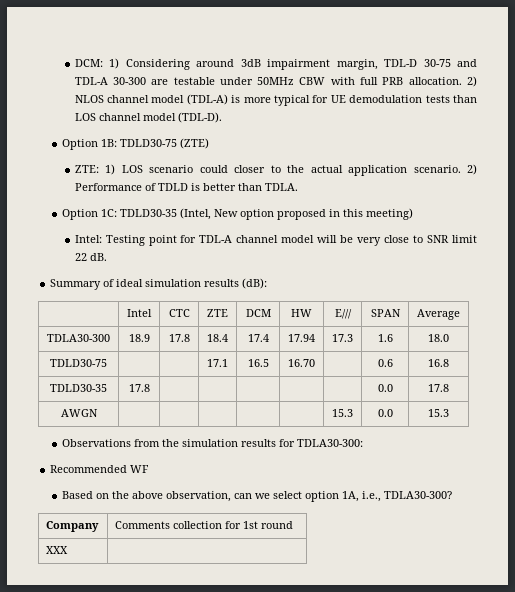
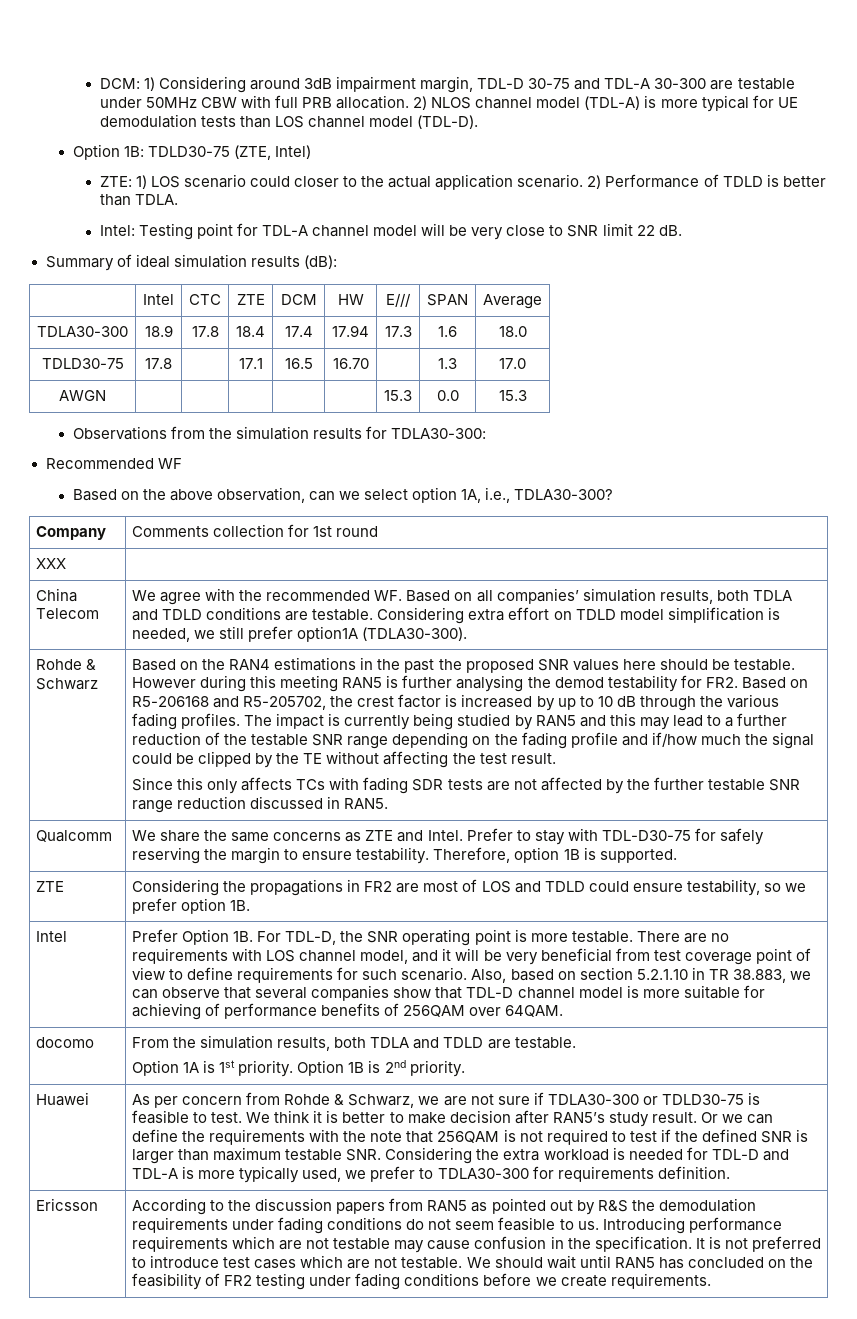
- Option 1B: TDLD30-75 (ZTE)
+ Option 1B: TDLD30-75 (ZTE, Intel)
- Option 1C: TDLD30-35 (Intel, New option proposed in this meeting)
- TDLD30-75 | | | 17.1 | 16.5 | 16.70 | | 0.6 | 16.8
- TDLD30-35 | 17.8 | | | | | | 0.0 | 17.8
+ TDLD30-75 | 17.8 | | 17.1 | 16.5 | 16.70 | | 1.3 | 17.0
+ China Telecom | We agree with the recommended WF. Based on all companies’ simulation results, both TDLA and TDLD conditions are testable. Considering extra effort on TDLD model simplification is needed, we still prefer option1A (TDLA30-300).
+ Rohde & Schwarz | Based on the RAN4 estimations in the past the proposed SNR values here should be testable. However during this meeting RAN5 is further analysing the demod testability for FR2. Based on R5-206168 and R5-205702, the crest factor is increased by up to 10 dB through the various fading profiles. The impact is currently being studied by RAN5 and this may lead to a further reduction of the testable SNR range depending on the fading profile and if/how much the signal could be clipped by the TE without affecting the test result.
+ Since this only affects TCs with fading SDR tests are not affected by the further testable SNR range reduction discussed in RAN5.
+ Qualcomm | We share the same concerns as ZTE and Intel. Prefer to stay with TDL-D30-75 for safely reserving the margin to ensure testability. Therefore, option 1B is supported.
+ ZTE | Considering the propagations in FR2 are most of LOS and TDLD could ensure testability, so we prefer option 1B.
+ Intel | Prefer Option 1B. For TDL-D, the SNR operating point is more testable. There are no requirements with LOS channel model, and it will be very beneficial from test coverage point of view to define requirements for such scenario. Also, based on section 5.2.1.10 in TR 38.883, we can observe that several companies show that TDL-D channel model is more suitable for achieving of performance benefits of 256QAM over 64QAM.
+ docomo | From the simulation results, both TDLA and TDLD are testable.
+ Option 1A is 1st priority. Option 1B is 2nd priority.
+ Huawei | As per concern from Rohde & Schwarz, we are not sure if TDLA30-300 or TDLD30-75 is feasible to test. We think it is better to make decision after RAN5’s study result. Or we can define the requirements with the note that 256QAM is not required to test if the defined SNR is larger than maximum testable SNR. Considering the extra workload is needed for TDL-D and TDL-A is more typically used, we prefer to TDLA30-300 for requirements definition.
+ Ericsson | According to the discussion papers from RAN5 as pointed out by R&S the demodulation requirements under fading conditions do not seem feasible to us. Introducing performance requirements which are not testable may cause confusion in the specification. It is not preferred to introduce test cases which are not testable. We should wait until RAN5 has concluded on the feasibility of FR2 testing under fading conditions before we create requirements.

